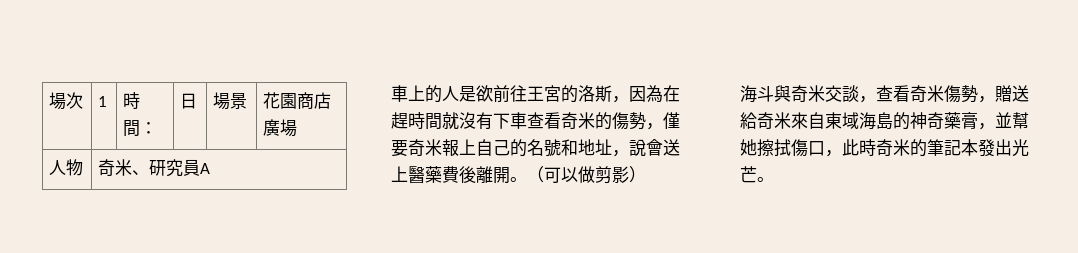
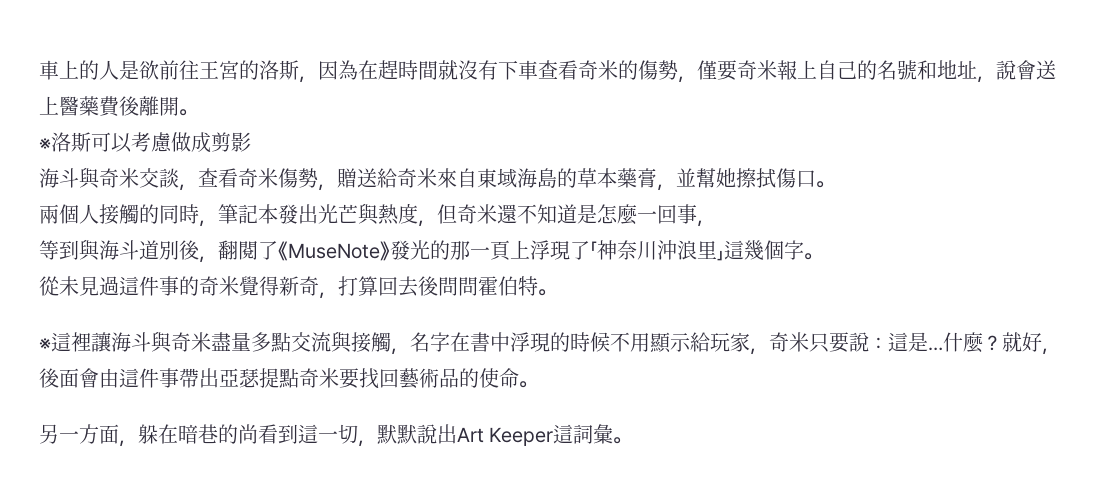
- 場次 | 1 | 時間： | 日 | 場景 | 花園商店廣場
- 人物 | 奇米、研究員A
- 車上的人是欲前往王宮的洛斯，因為在趕時間就沒有下車查看奇米的傷勢，僅要奇米報上自己的名號和地址，說會送上醫藥費後離開。（可以做剪影）
+ 車上的人是欲前往王宮的洛斯，因為在趕時間就沒有下車查看奇米的傷勢，僅要奇米報上自己的名號和地址，說會送上醫藥費後離開。
+ ※洛斯可以考慮做成剪影
- 海斗與奇米交談，查看奇米傷勢，贈送給奇米來自東域海島的神奇藥膏，並幫她擦拭傷口，此時奇米的筆記本發出光芒。
+ 海斗與奇米交談，查看奇米傷勢，贈送給奇米來自東域海島的草本藥膏，並幫她擦拭傷口。
+ 兩個人接觸的同時，筆記本發出光芒與熱度，但奇米還不知道是怎麼一回事，
+ 等到與海斗道別後，翻閱了《MuseNote》發光的那一頁上浮現了「神奈川沖浪里」這幾個字。
+ 從未見過這件事的奇米覺得新奇，打算回去後問問霍伯特。
+ ※這裡讓海斗與奇米盡量多點交流與接觸，名字在書中浮現的時候不用顯示給玩家，奇米只要說：這是…什麼？就好，後面會由這件事帶出亞瑟提點奇米要找回藝術品的使命。
+ 另一方面，躲在暗巷的尚看到這一切，默默說出Art Keeper這詞彙。

